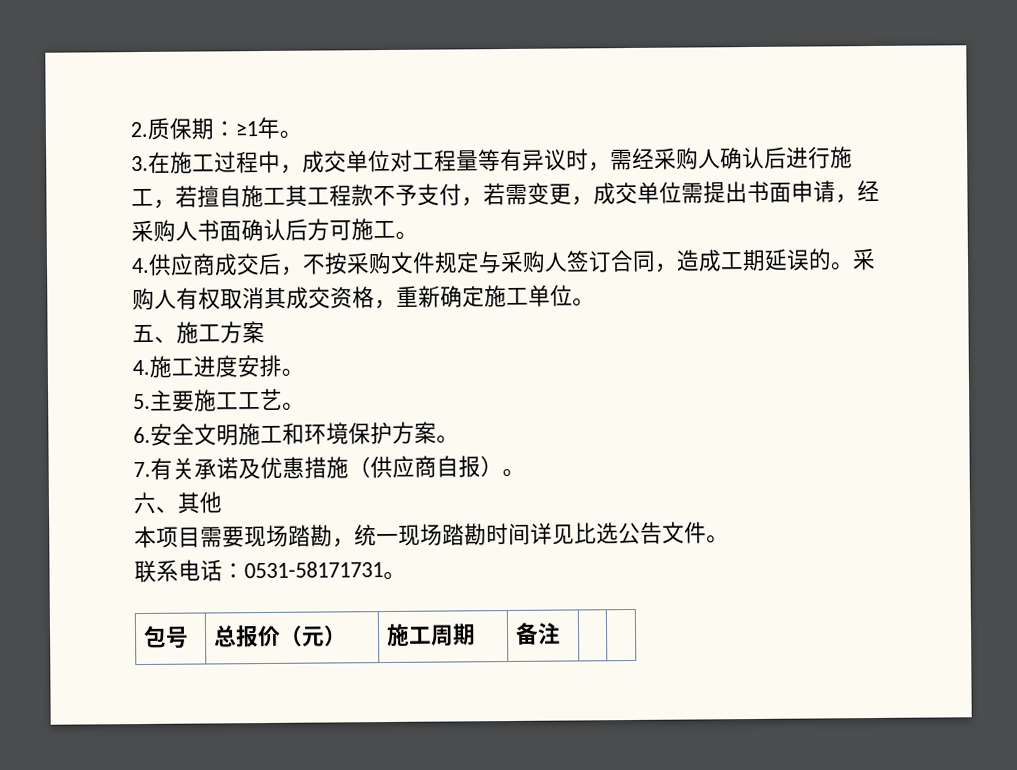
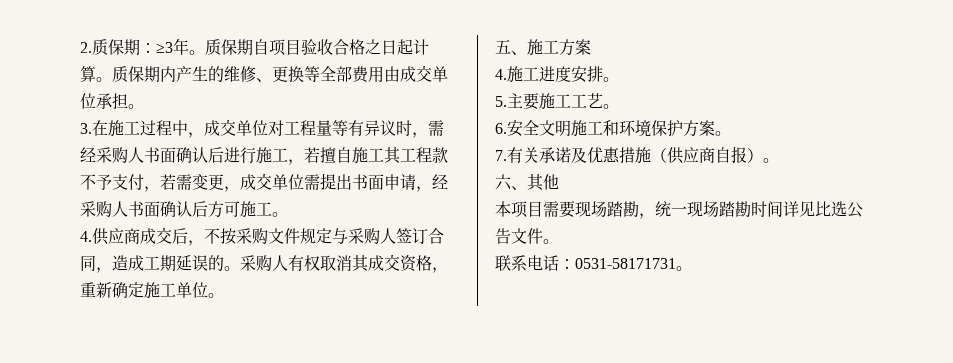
- 2.质保期：≥1年。
+ 2.质保期：≥3年。质保期自项目验收合格之日起计算。质保期内产生的维修、更换等全部费用由成交单位承担。
- 3.在施工过程中，成交单位对工程量等有异议时，需经采购人确认后进行施工，若擅自施工其工程款不予支付，若需变更，成交单位需提出书面申请，经采购人书面确认后方可施工。
+ 3.在施工过程中，成交单位对工程量等有异议时，需经采购人书面确认后进行施工，若擅自施工其工程款不予支付，若需变更，成交单位需提出书面申请，经采购人书面确认后方可施工。
- 包号 | 总报价（元） | 施工周期 | 备注 | |

